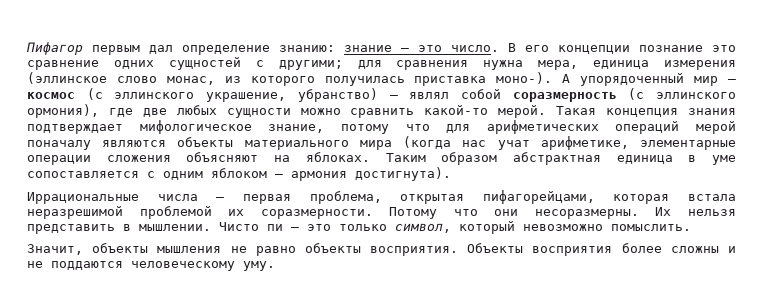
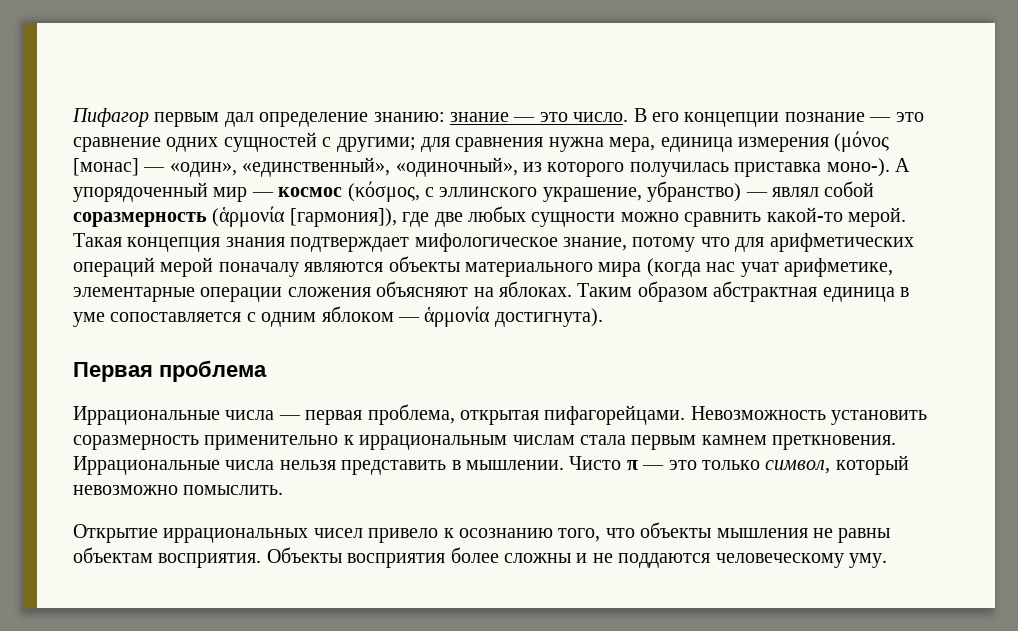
- В его концепции познание это сравнение одних сущностей с другими; для сравнения нужна мера, единица измерения (эллинское слово монас, из которого получилась приставка моно-).
+ В его концепции познание — это сравнение одних сущностей с другими; для сравнения нужна мера, единица измерения (μόνος [монас] — «один», «единственный», «одиночный», из которого получилась приставка моно-).
- А упорядоченный мир — космос (с эллинского украшение, убранство) — являл собой соразмерность (с эллинского ормония), где две любых сущности можно сравнить какой-то мерой.
+ А упорядоченный мир — космос (κόσμος, с эллинского украшение, убранство) — являл собой соразмерность (ἁρμονία [гармония]), где две любых сущности можно сравнить какой-то мерой.
- Таким образом абстрактная единица в уме сопоставляется с одним яблоком — армония достигнута).
+ Таким образом абстрактная единица в уме сопоставляется с одним яблоком — ἁρμονία достигнута).
+ Первая проблема
- Иррациональные числа — первая проблема, открытая пифагорейцами, которая встала неразрешимой проблемой их соразмерности. Потому что они несоразмерны. Их нельзя представить в мышлении.
+ Иррациональные числа — первая проблема, открытая пифагорейцами. Невозможность установить соразмерность применительно к иррациональным числам стала первым камнем преткновения. Иррациональные числа нельзя представить в мышлении.
- Чисто пи — это только символ, который невозможно помыслить.
+ Чисто π — это только символ, который невозможно помыслить.
- Значит, объекты мышления не равно объекты восприятия.
+ Открытие иррациональных чисел привело к осознанию того, что объекты мышления не равны объектам восприятия.

